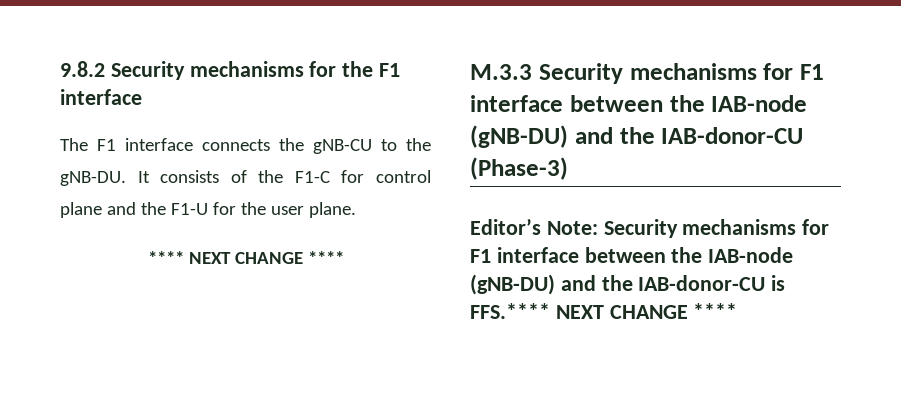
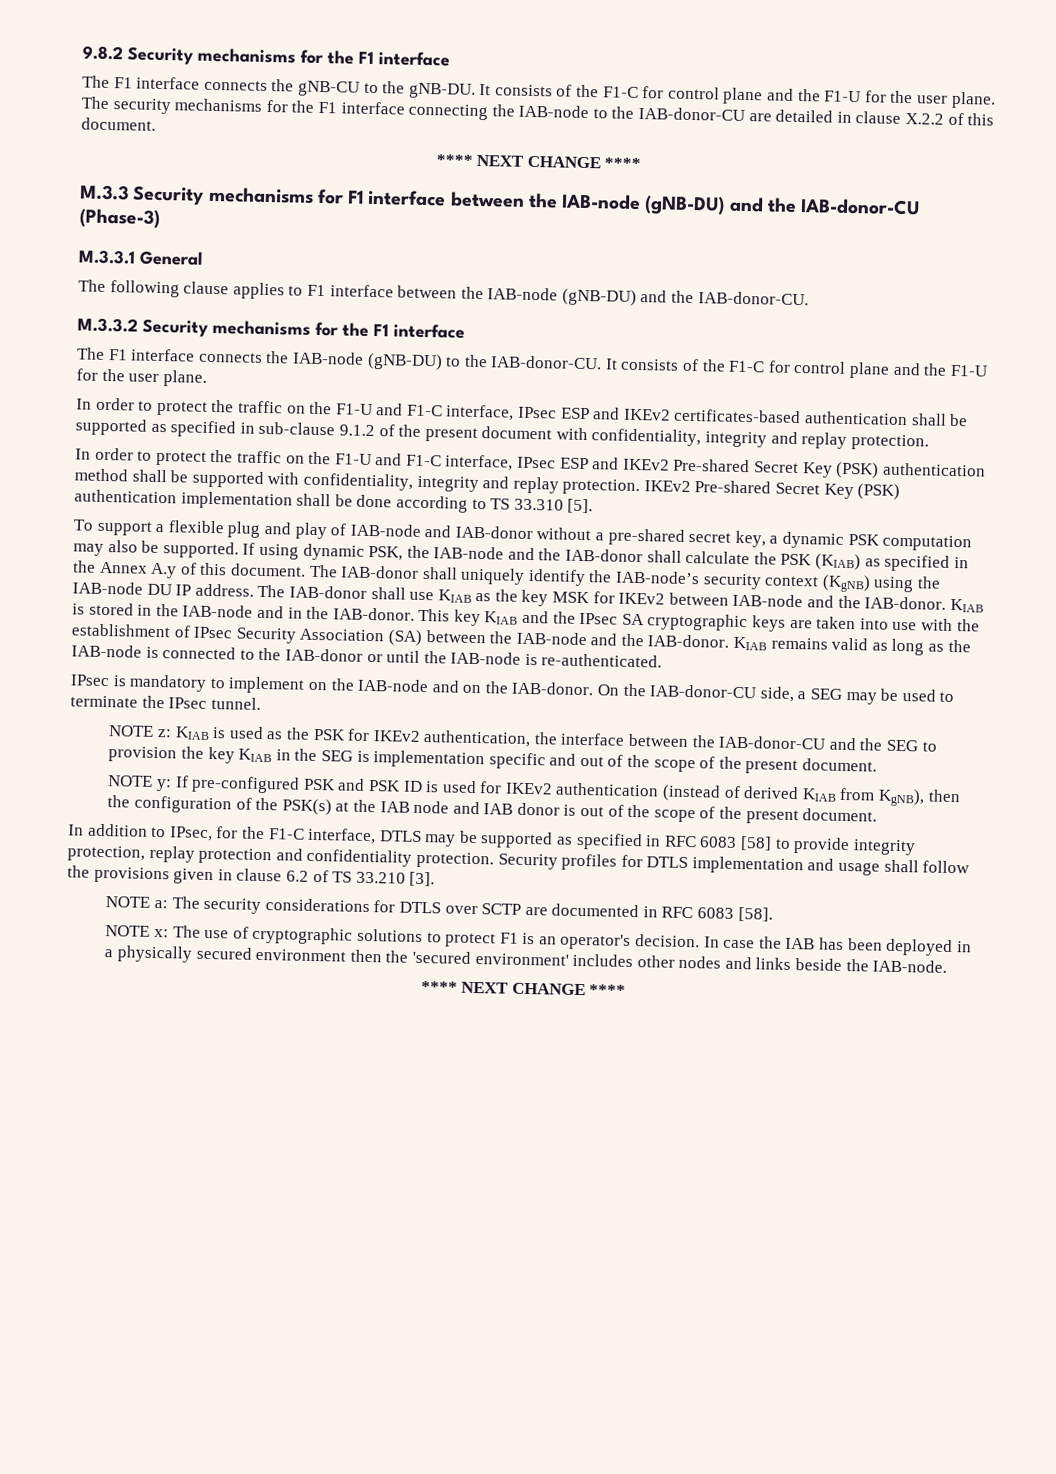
+ The security mechanisms for the F1 interface connecting the IAB-node to the IAB-donor-CU are detailed in clause X.2.2 of this document.
- Editor’s Note: Security mechanisms for F1 interface between the IAB-node (gNB-DU) and the IAB-donor-CU is FFS.**** NEXT CHANGE ****
+ M.3.3.1 General
+ The following clause applies to F1 interface between the IAB-node (gNB-DU) and the IAB-donor-CU.
+ M.3.3.2 Security mechanisms for the F1 interface
+ The F1 interface connects the IAB-node (gNB-DU) to the IAB-donor-CU. It consists of the F1-C for control plane and the F1-U for the user plane.
+ In order to protect the traffic on the F1-U and F1-C interface, IPsec ESP and IKEv2 certificates-based authentication shall be supported as specified in sub-clause 9.1.2 of the present document with confidentiality, integrity and replay protection.
+ In order to protect the traffic on the F1-U and F1-C interface, IPsec ESP and IKEv2 Pre-shared Secret Key (PSK) authentication method shall be supported with confidentiality, integrity and replay protection. IKEv2 Pre-shared Secret Key (PSK) authentication implementation shall be done according to TS 33.310 [5].
+ To support a flexible plug and play of IAB-node and IAB-donor without a pre-shared secret key, a dynamic PSK computation may also be supported. If using dynamic PSK, the IAB-node and the IAB-donor shall calculate the PSK (KIAB) as specified in the Annex A.y of this document. The IAB-donor shall uniquely identify the IAB-node’s security context (KgNB) using the IAB-node DU IP address. The IAB-donor shall use KIAB as the key MSK for IKEv2 between IAB-node and the IAB-donor. KIAB is stored in the IAB-node and in the IAB-donor. This key KIAB and the IPsec SA cryptographic keys are taken into use with the establishment of IPsec Security Association (SA) between the IAB-node and the IAB-donor. KIAB remains valid as long as the IAB-node is connected to the IAB-donor or until the IAB-node is re-authenticated.
+ IPsec is mandatory to implement on the IAB-node and on the IAB-donor. On the IAB-donor-CU side, a SEG may be used to terminate the IPsec tunnel.
+ NOTE z: KIAB is used as the PSK for IKEv2 authentication, the interface between the IAB-donor-CU and the SEG to provision the key KIAB in the SEG is implementation specific and out of the scope of the present document.
+ NOTE y: If pre-configured PSK and PSK ID is used for IKEv2 authentication (instead of derived KIAB from KgNB), then the configuration of the PSK(s) at the IAB node and IAB donor is out of the scope of the present document.
+ In addition to IPsec, for the F1-C interface, DTLS may be supported as specified in RFC 6083 [58] to provide integrity protection, replay protection and confidentiality protection. Security profiles for DTLS implementation and usage shall follow the provisions given in clause 6.2 of TS 33.210 [3].
+ NOTE a: The security considerations for DTLS over SCTP are documented in RFC 6083 [58].
+ NOTE x: The use of cryptographic solutions to protect F1 is an operator's decision. In case the IAB has been deployed in a physically secured environment then the 'secured environment' includes other nodes and links beside the IAB-node.
+ **** NEXT CHANGE ****

